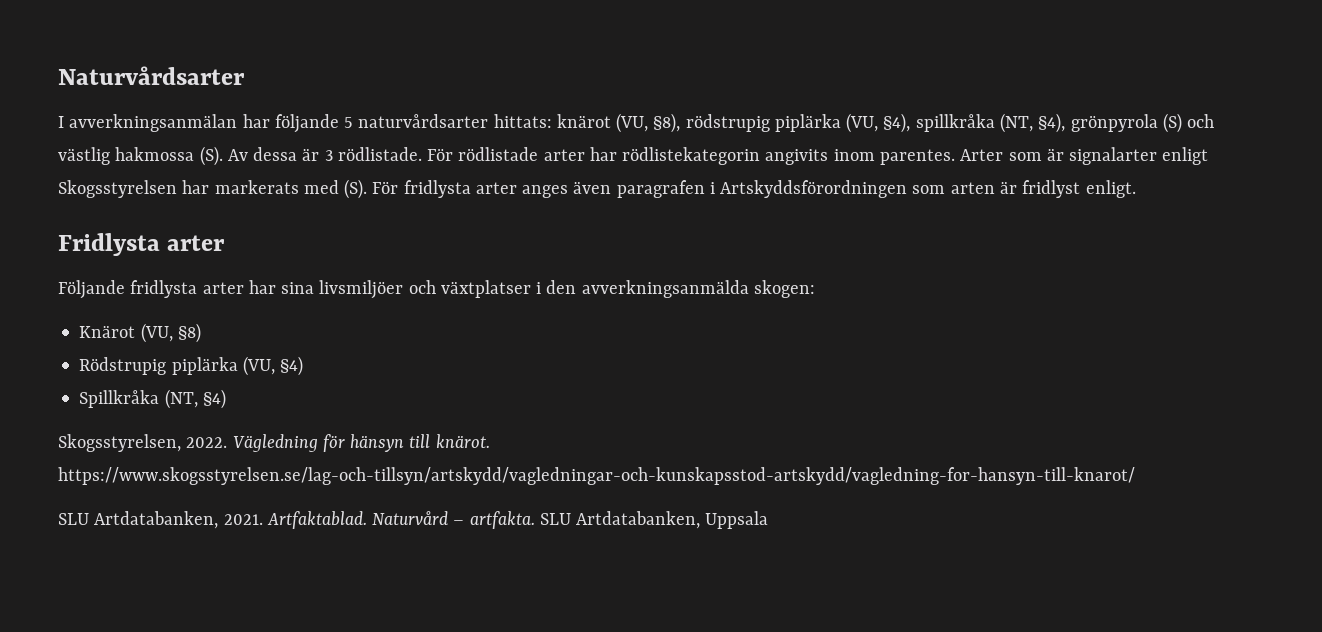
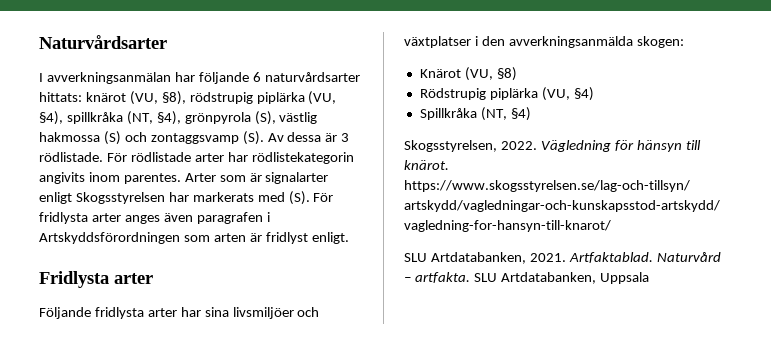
- I avverkningsanmälan har följande 5 naturvårdsarter hittats: knärot (VU, §8), rödstrupig piplärka (VU, §4), spillkråka (NT, §4), grönpyrola (S) och västlig hakmossa (S). Av dessa är 3 rödlistade.
+ I avverkningsanmälan har följande 6 naturvårdsarter hittats: knärot (VU, §8), rödstrupig piplärka (VU, §4), spillkråka (NT, §4), grönpyrola (S), västlig hakmossa (S) och zontaggsvamp (S). Av dessa är 3 rödlistade.

